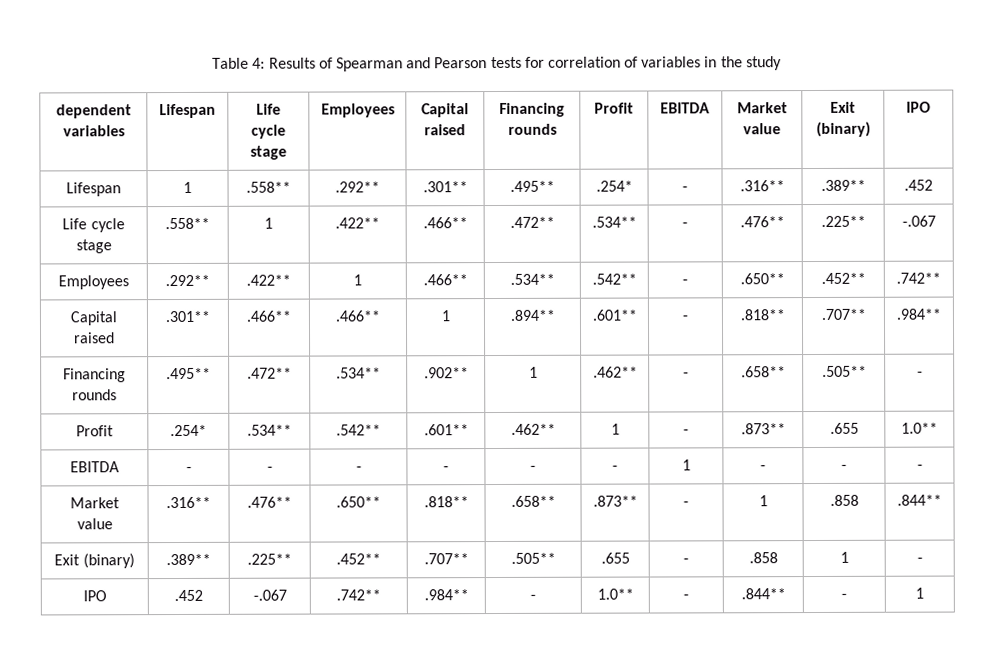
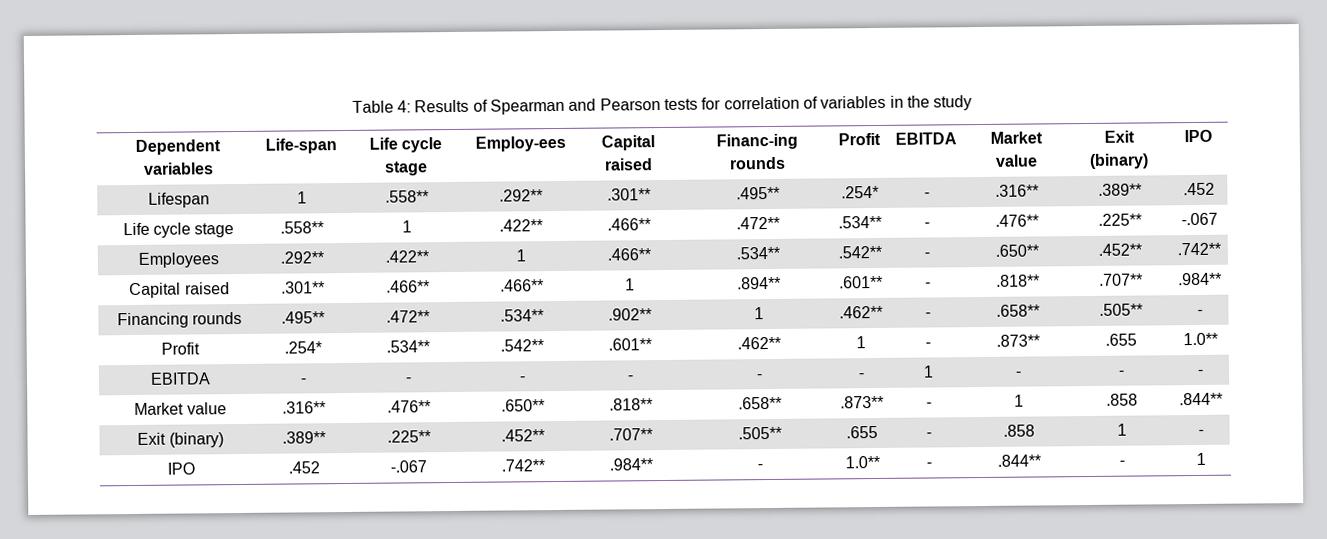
- dependent variables | Lifespan | Life cycle stage | Employees | Capital raised | Financing rounds | Profit | EBITDA | Market value | Exit (binary) | IPO
+ Dependent variables | Life-span | Life cycle stage | Employ-ees | Capital raised | Financ-ing rounds | Profit | EBITDA | Market value | Exit (binary) | IPO

